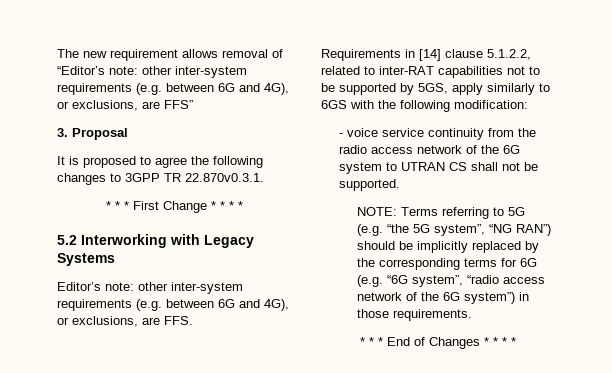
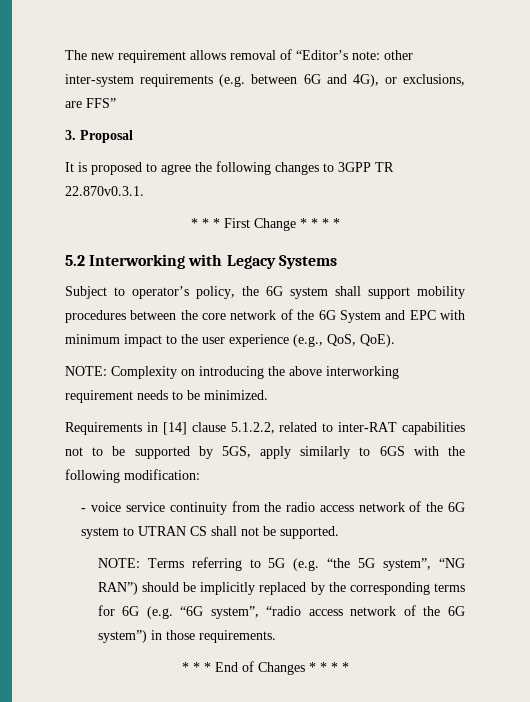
- Editor’s note: other inter-system requirements (e.g. between 6G and 4G), or exclusions, are FFS.
+ Subject to operator’s policy, the 6G system shall support mobility procedures between the core network of the 6G System and EPC with minimum impact to the user experience (e.g., QoS, QoE).
+ NOTE: Complexity on introducing the above interworking requirement needs to be minimized.

